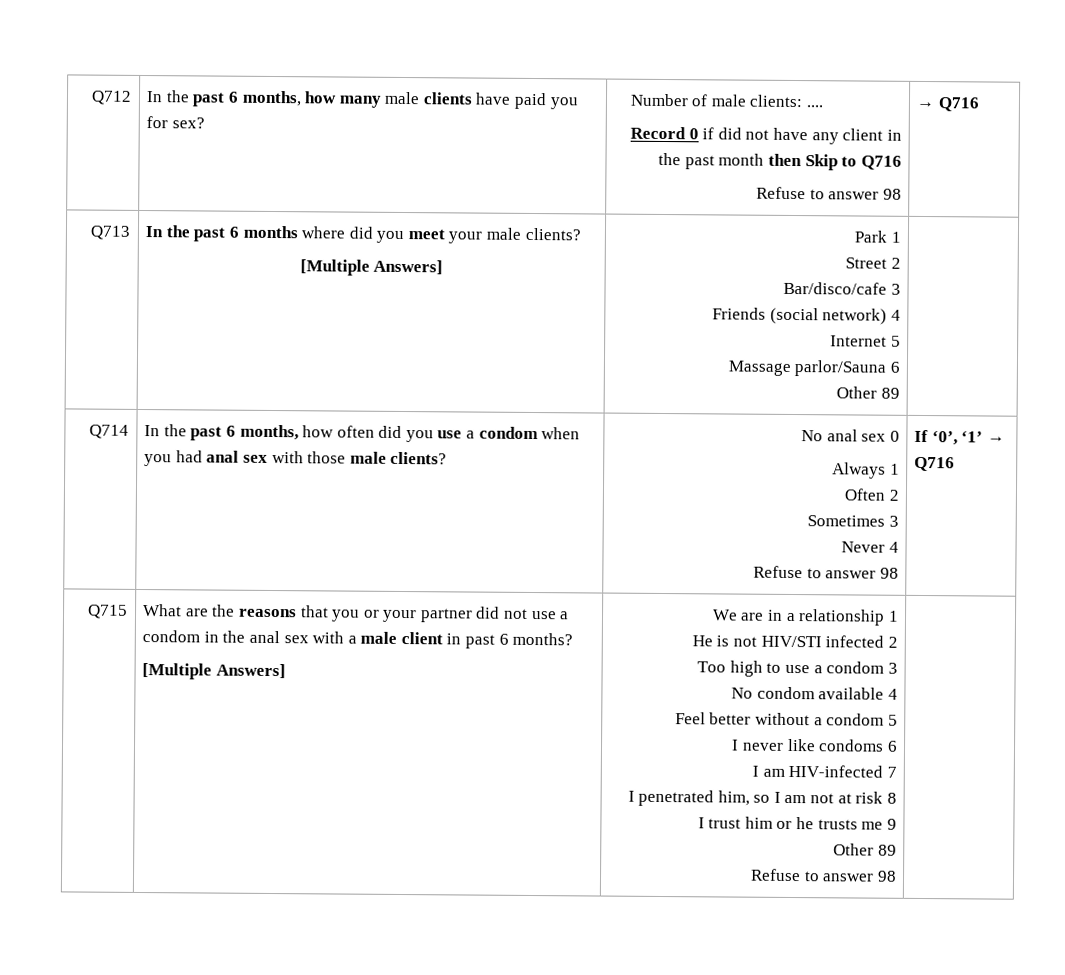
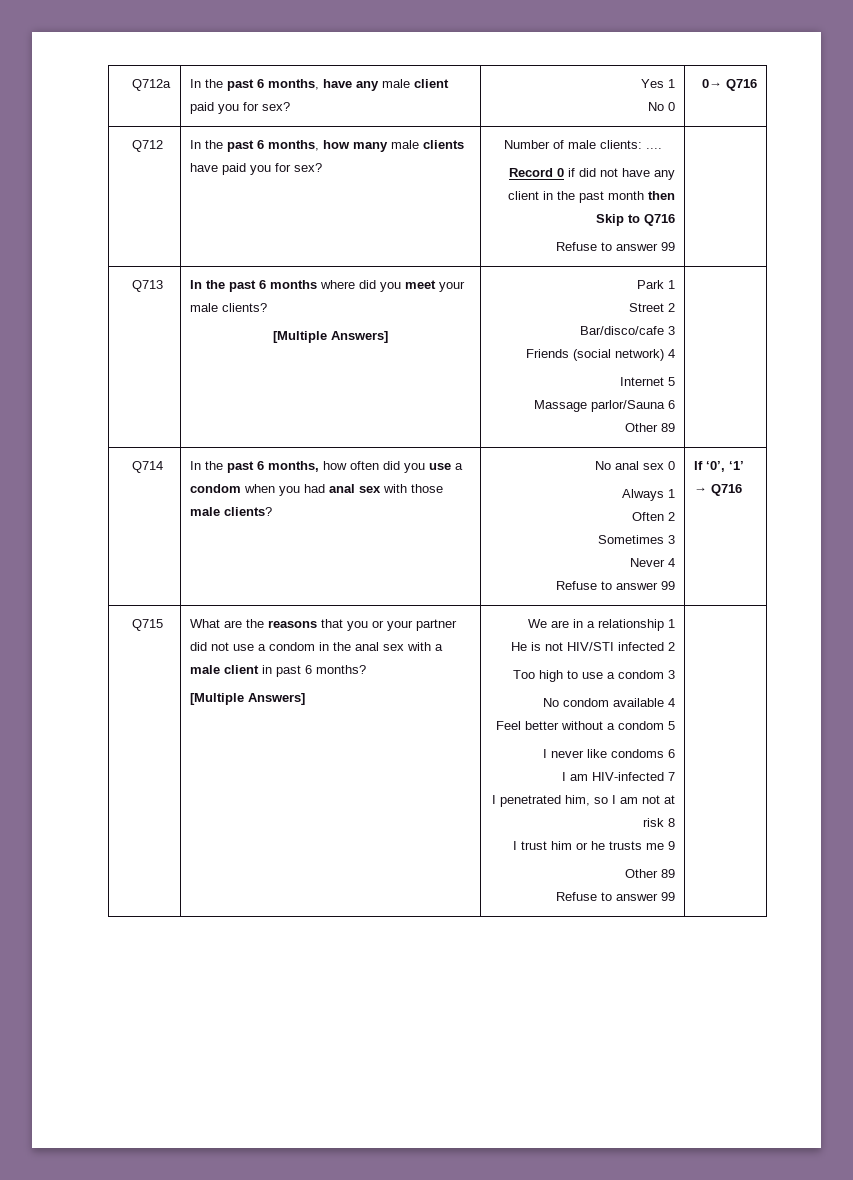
+ Q712a | In the past 6 months, have any male client paid you for sex? | Yes 1
+ No 0 | 0→ Q716
  Q712 | In the past 6 months, how many male clients have paid you for sex? | Number of male clients: ....
  Record 0 if did not have any client in the past month then Skip to Q716
- Refuse to answer 98 | → Q716
+ Refuse to answer 99 |
  Never 4
- Refuse to answer 98
+ Refuse to answer 99
  I trust him or he trusts me 9
  Other 89
- Refuse to answer 98
+ Refuse to answer 99

